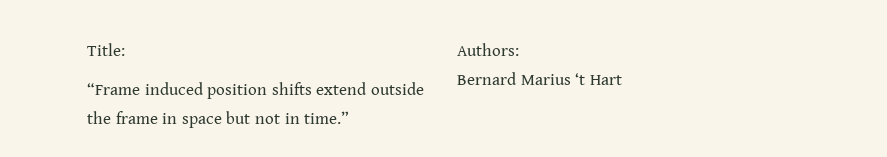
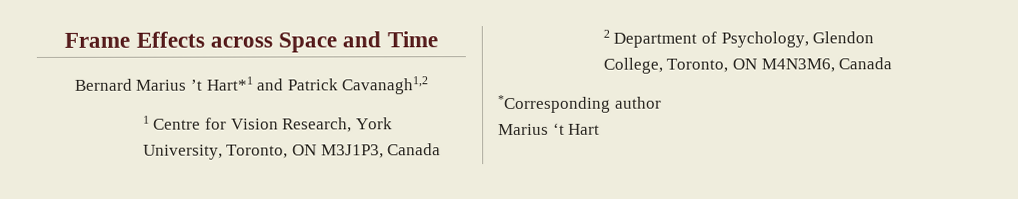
- Title:
- “Frame induced position shifts extend outside the frame in space but not in time.”
- Authors:
- Bernard Marius ‘t Hart
+ Frame Effects across Space and Time
+ Bernard Marius ’t Hart*1 and Patrick Cavanagh1,2
+ 1 Centre for Vision Research, York University, Toronto, ON M3J1P3, Canada
+ 2 Department of Psychology, Glendon College, Toronto, ON M4N3M6, Canada
+ *Corresponding author
+ Marius ‘t Hart

